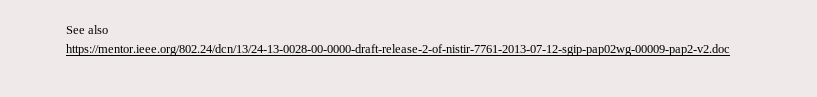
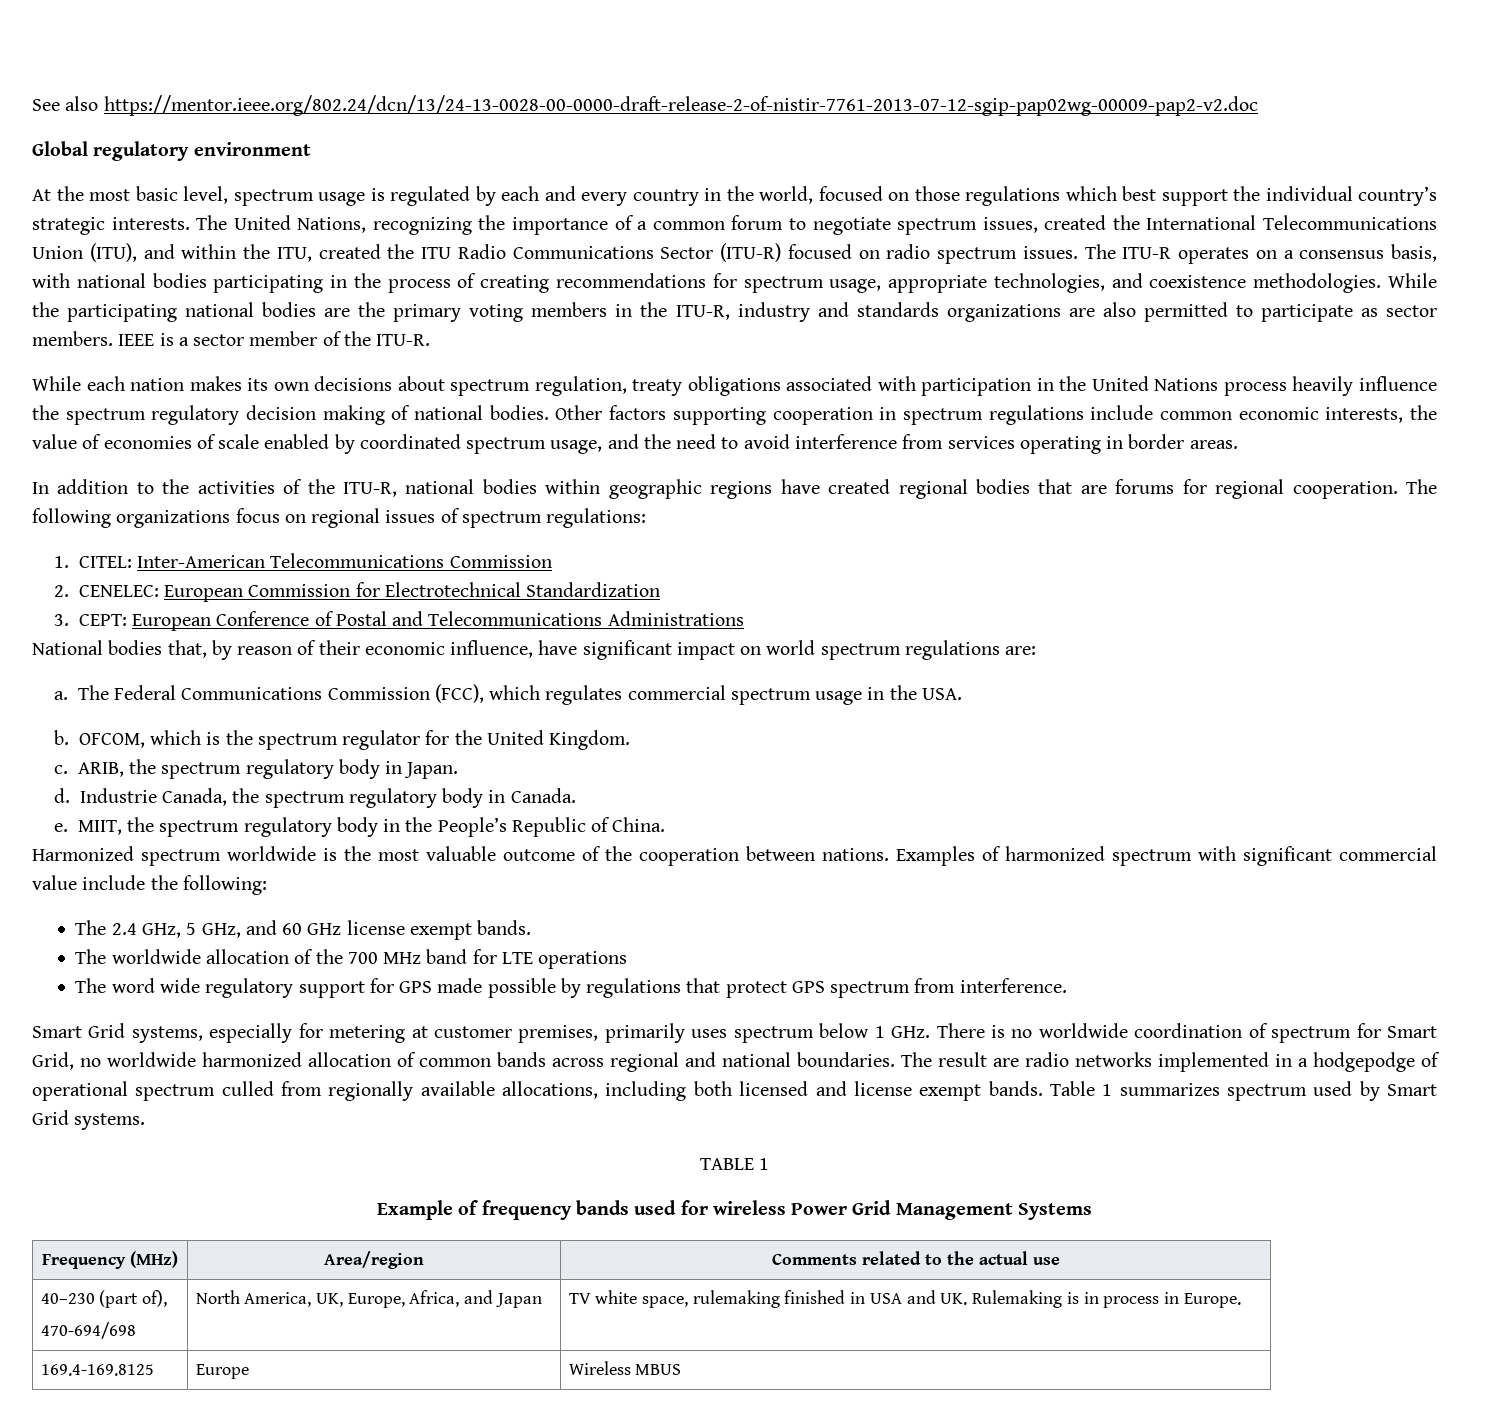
+ Global regulatory environment
+ At the most basic level, spectrum usage is regulated by each and every country in the world, focused on those regulations which best support the individual country’s strategic interests. The United Nations, recognizing the importance of a common forum to negotiate spectrum issues, created the International Telecommunications Union (ITU), and within the ITU, created the ITU Radio Communications Sector (ITU-R) focused on radio spectrum issues. The ITU-R operates on a consensus basis, with national bodies participating in the process of creating recommendations for spectrum usage, appropriate technologies, and coexistence methodologies. While the participating national bodies are the primary voting members in the ITU-R, industry and standards organizations are also permitted to participate as sector members. IEEE is a sector member of the ITU-R.
+ While each nation makes its own decisions about spectrum regulation, treaty obligations associated with participation in the United Nations process heavily influence the spectrum regulatory decision making of national bodies. Other factors supporting cooperation in spectrum regulations include common economic interests, the value of economies of scale enabled by coordinated spectrum usage, and the need to avoid interference from services operating in border areas.
+ In addition to the activities of the ITU-R, national bodies within geographic regions have created regional bodies that are forums for regional cooperation. The following organizations focus on regional issues of spectrum regulations:
+ 1. CITEL: Inter-American Telecommunications Commission
+ 2. CENELEC: European Commission for Electrotechnical Standardization
+ 3. CEPT: European Conference of Postal and Telecommunications Administrations
+ National bodies that, by reason of their economic influence, have significant impact on world spectrum regulations are:
+ a. The Federal Communications Commission (FCC), which regulates commercial spectrum usage in the USA.
+ b. OFCOM, which is the spectrum regulator for the United Kingdom.
+ c. ARIB, the spectrum regulatory body in Japan.
+ d. Industrie Canada, the spectrum regulatory body in Canada.
+ e. MIIT, the spectrum regulatory body in the People’s Republic of China.
+ Harmonized spectrum worldwide is the most valuable outcome of the cooperation between nations. Examples of harmonized spectrum with significant commercial value include the following:
+ The 2.4 GHz, 5 GHz, and 60 GHz license exempt bands.
+ The worldwide allocation of the 700 MHz band for LTE operations
+ The word wide regulatory support for GPS made possible by regulations that protect GPS spectrum from interference.
+ Smart Grid systems, especially for metering at customer premises, primarily uses spectrum below 1 GHz. There is no worldwide coordination of spectrum for Smart Grid, no worldwide harmonized allocation of common bands across regional and national boundaries. The result are radio networks implemented in a hodgepodge of operational spectrum culled from regionally available allocations, including both licensed and license exempt bands. Table 1 summarizes spectrum used by Smart Grid systems.
+ TABLE 1
+ Example of frequency bands used for wireless Power Grid Management Systems
+ Frequency (MHz) | Area/region | Comments related to the actual use
+ 40–230 (part of),
+ 470-694/698 | North America, UK, Europe, Africa, and Japan | TV white space, rulemaking finished in USA and UK. Rulemaking is in process in Europe.
+ 169.4-169.8125 | Europe | Wireless MBUS

